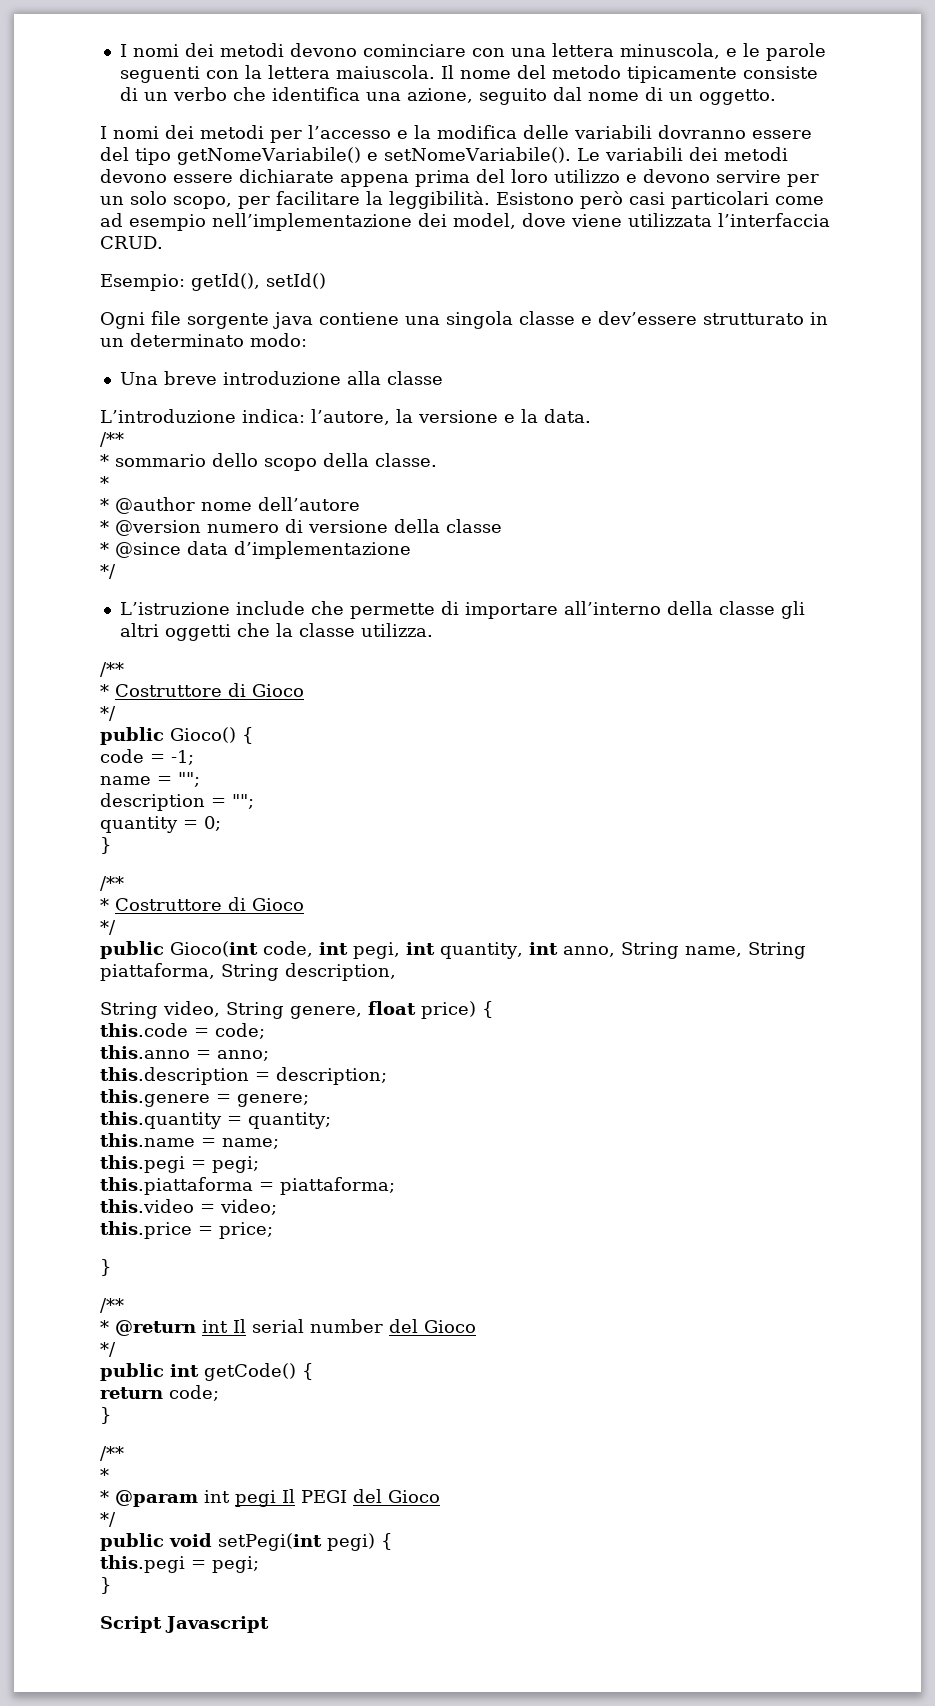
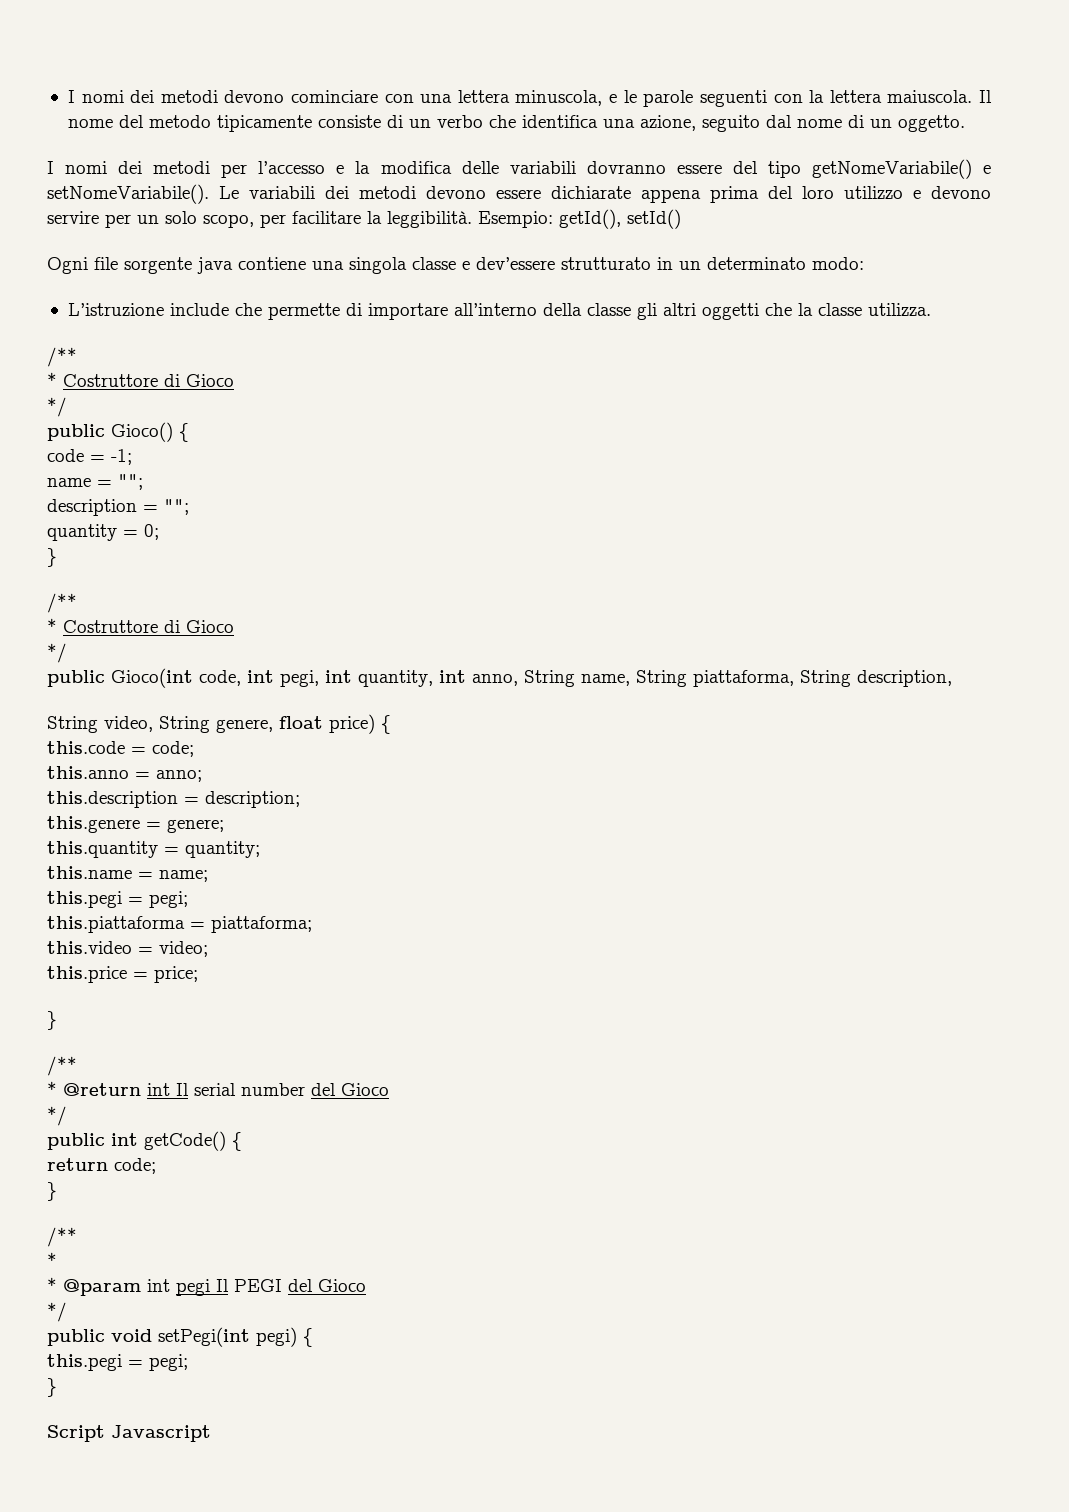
- Le variabili dei metodi devono essere dichiarate appena prima del loro utilizzo e devono servire per un solo scopo, per facilitare la leggibilità. Esistono però casi particolari come ad esempio nell’implementazione dei model, dove viene utilizzata l’interfaccia CRUD.
- Esempio: getId(), setId()
+ Le variabili dei metodi devono essere dichiarate appena prima del loro utilizzo e devono servire per un solo scopo, per facilitare la leggibilità. Esempio: getId(), setId()
- Una breve introduzione alla classe
- L’introduzione indica: l’autore, la versione e la data.
- /**
- * sommario dello scopo della classe.
- *
- * @author nome dell’autore
- * @version numero di versione della classe
- * @since data d’implementazione
- */

